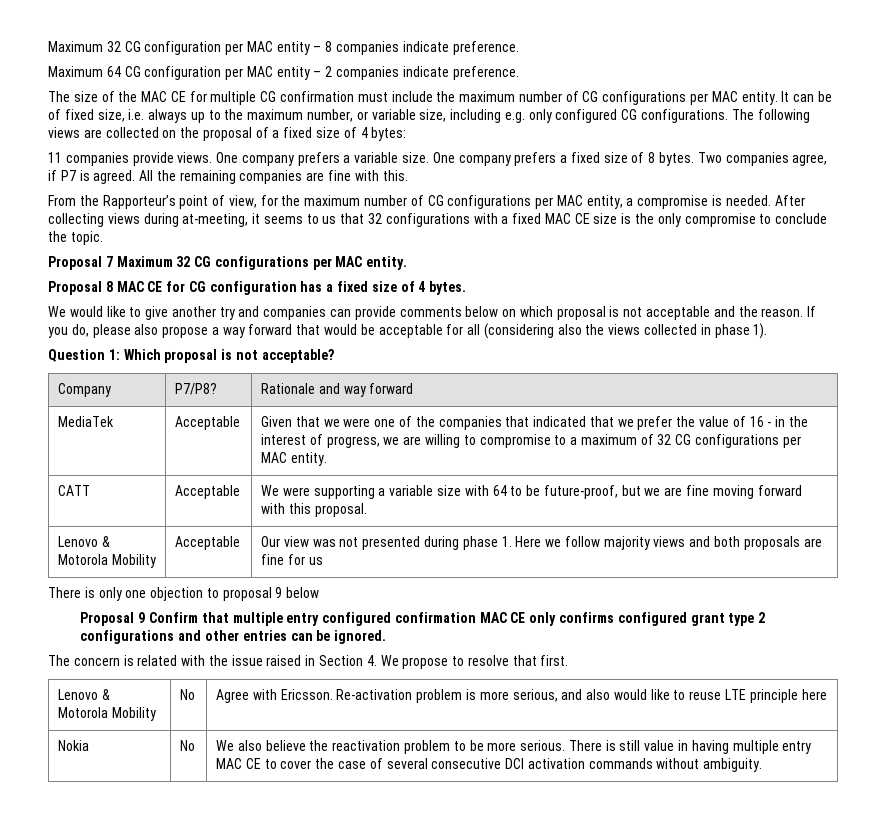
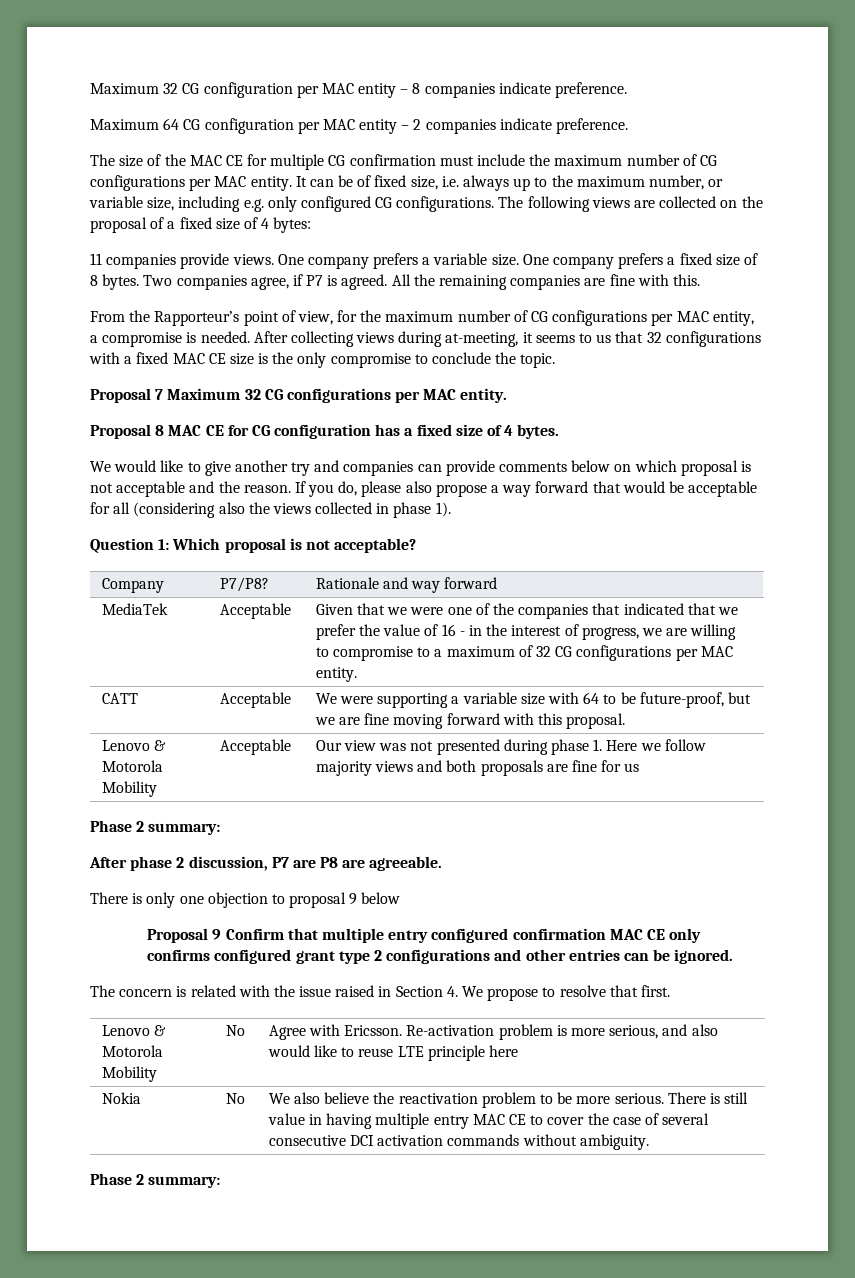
  Lenovo & Motorola Mobility | Acceptable | Our view was not presented during phase 1. Here we follow majority views and both proposals are fine for us
+ Phase 2 summary:
+ After phase 2 discussion, P7 are P8 are agreeable.
  Nokia | No | We also believe the reactivation problem to be more serious. There is still value in having multiple entry MAC CE to cover the case of several consecutive DCI activation commands without ambiguity.
+ Phase 2 summary:

